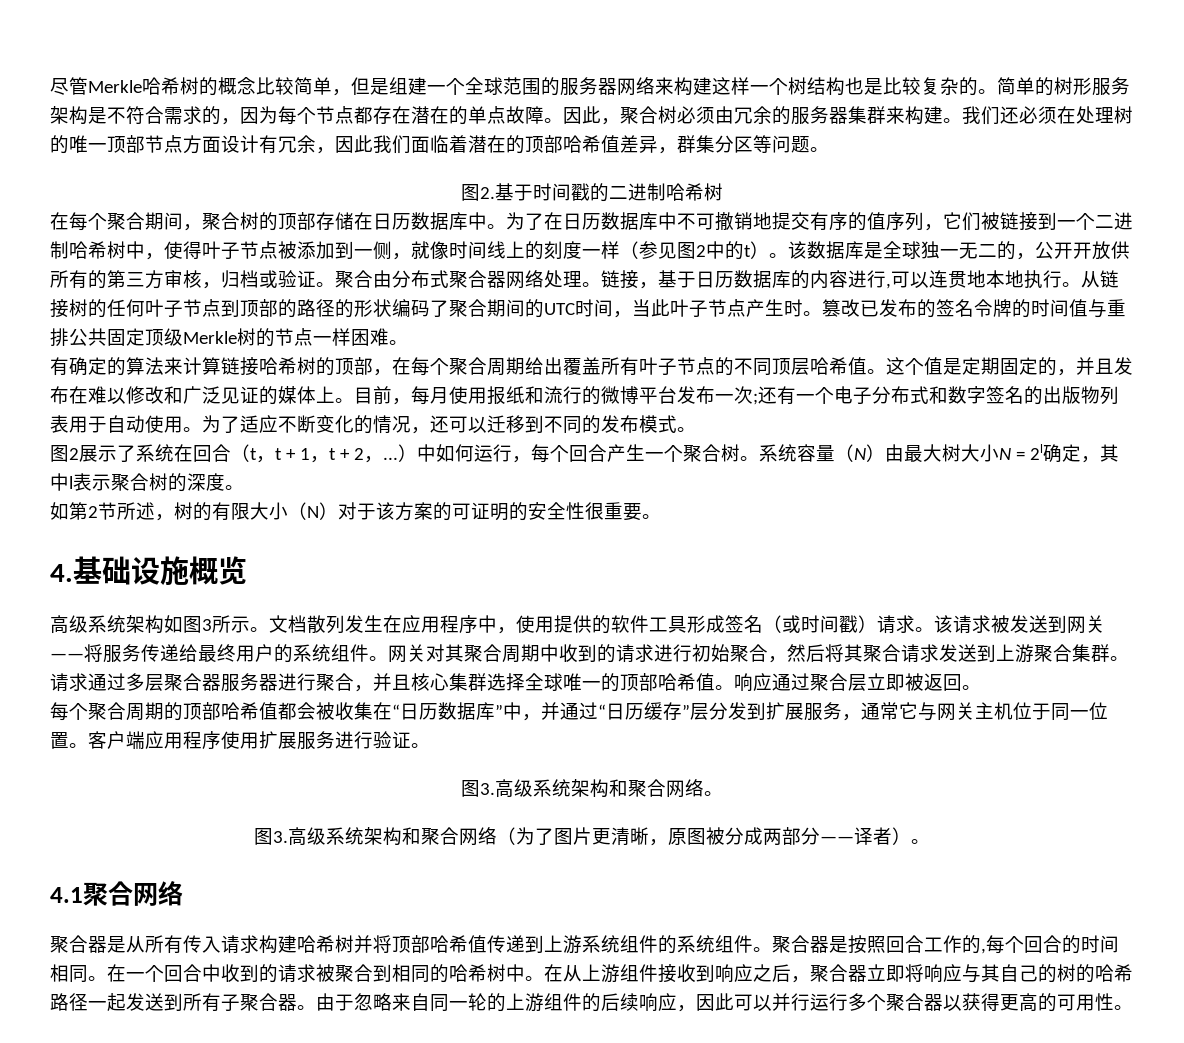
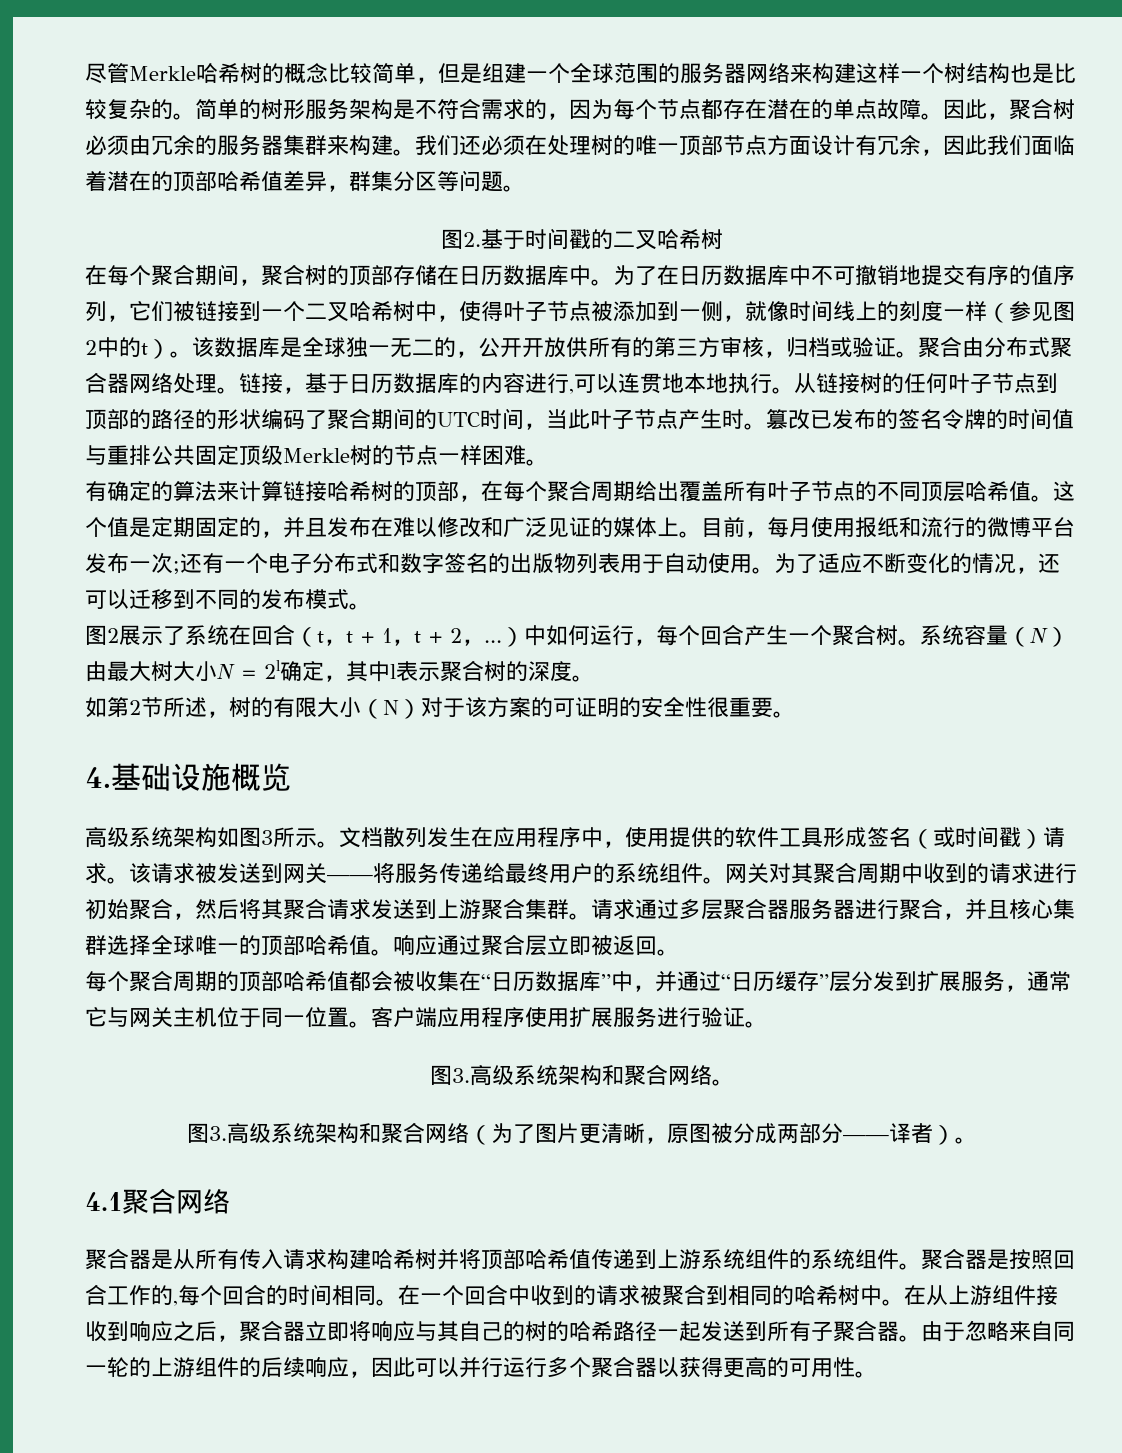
- 图2.基于时间戳的二进制哈希树
+ 图2.基于时间戳的二叉哈希树
- 为了在日历数据库中不可撤销地提交有序的值序列，它们被链接到一个二进制哈希树中，使得叶子节点被添加到一侧，就像时间线上的刻度一样（参见图2中的t）。
+ 为了在日历数据库中不可撤销地提交有序的值序列，它们被链接到一个二叉哈希树中，使得叶子节点被添加到一侧，就像时间线上的刻度一样（参见图2中的t）。

